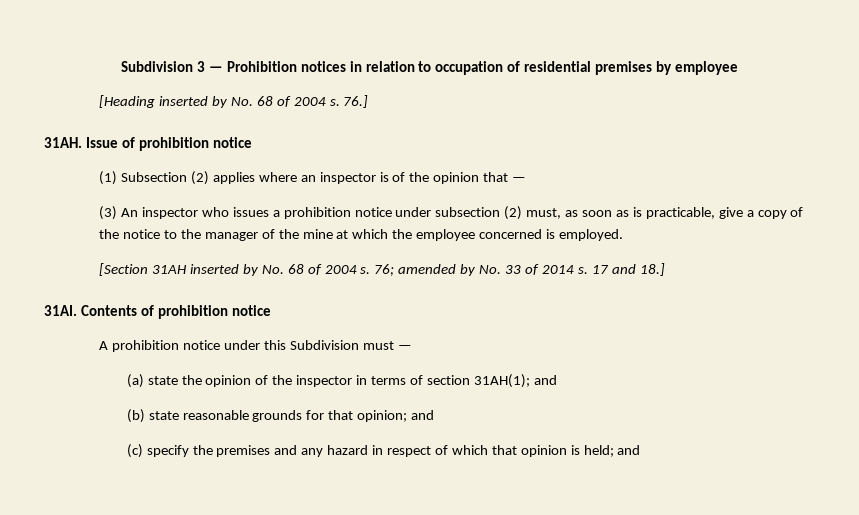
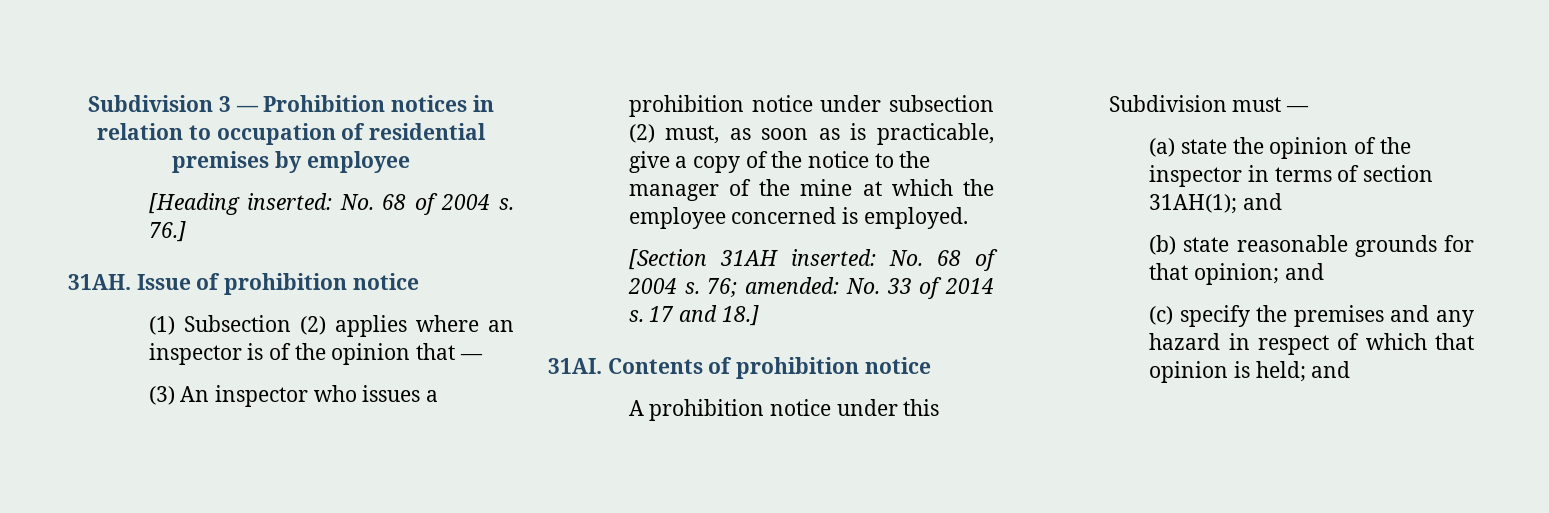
- [Heading inserted by No. 68 of 2004 s.
+ [Heading inserted: No. 68 of 2004 s.
- [Section 31AH inserted by No. 68 of 2004 s.
+ [Section 31AH inserted: No. 68 of 2004 s.
- 76; amended by No. 33 of 2014 s.
+ 76; amended: No. 33 of 2014 s.

